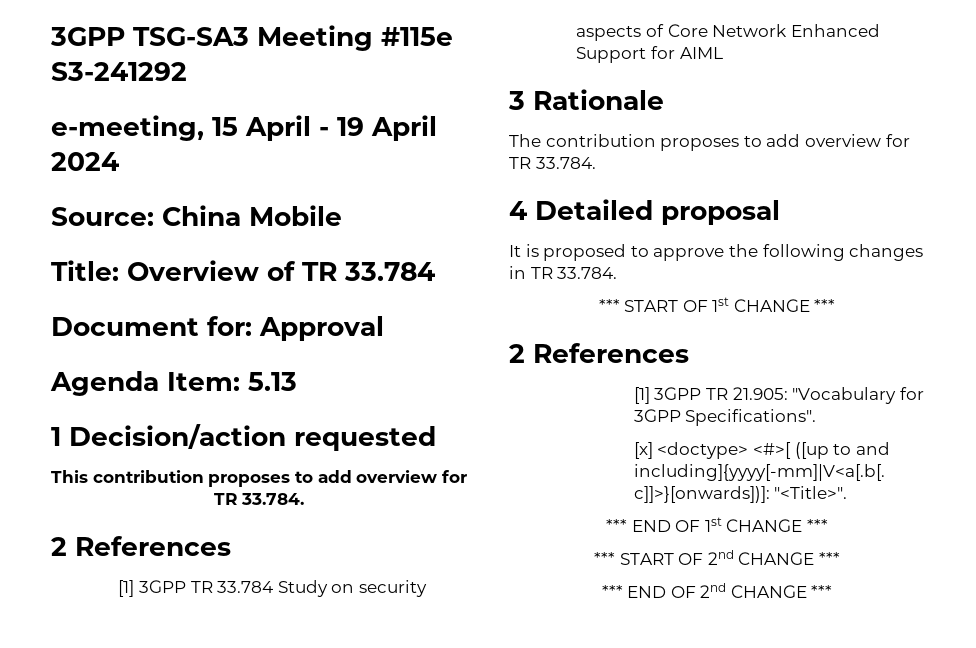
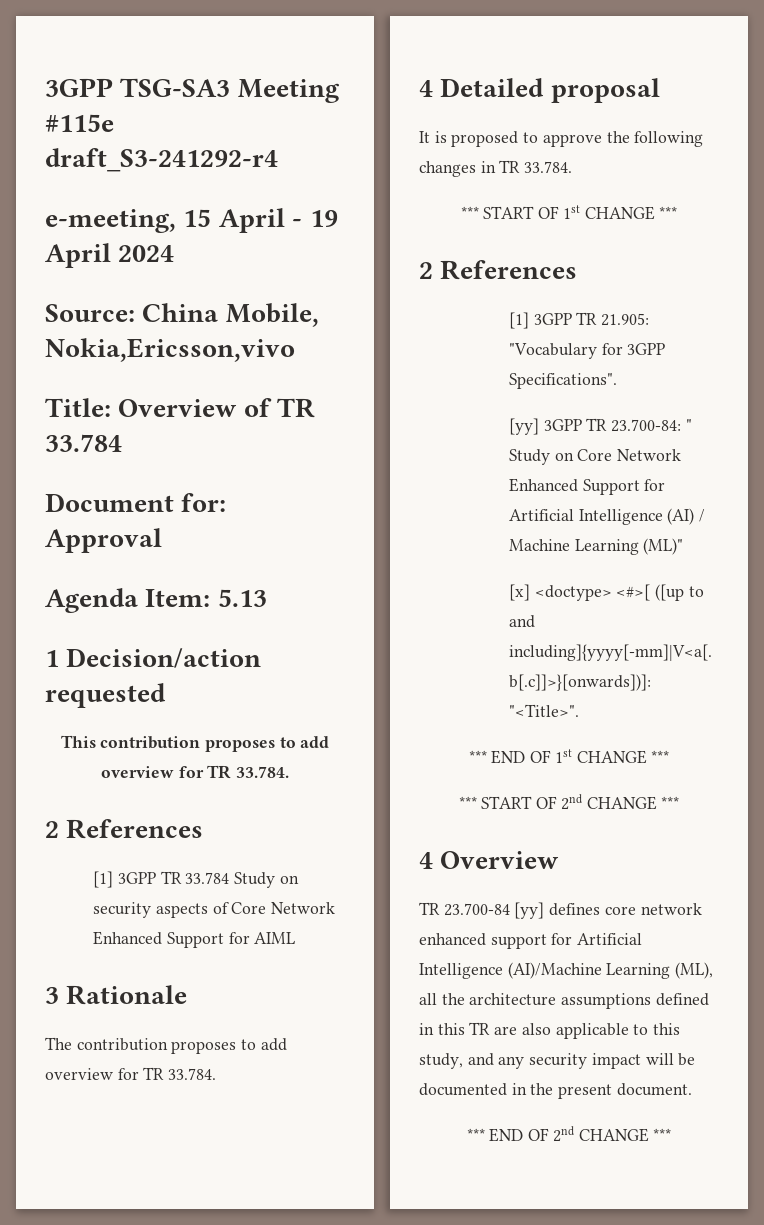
- 3GPP TSG-SA3 Meeting #115e S3-241292
+ 3GPP TSG-SA3 Meeting #115e draft_S3-241292-r4
- Source: China Mobile
+ Source: China Mobile, Nokia,Ericsson,vivo
+ [yy] 3GPP TR 23.700-84: " Study on Core Network Enhanced Support for Artificial Intelligence (AI) / Machine Learning (ML)"
+ 4 Overview
+ TR 23.700-84 [yy] defines core network enhanced support for Artificial Intelligence (AI)/Machine Learning (ML), all the architecture assumptions defined in this TR are also applicable to this study, and any security impact will be documented in the present document.

